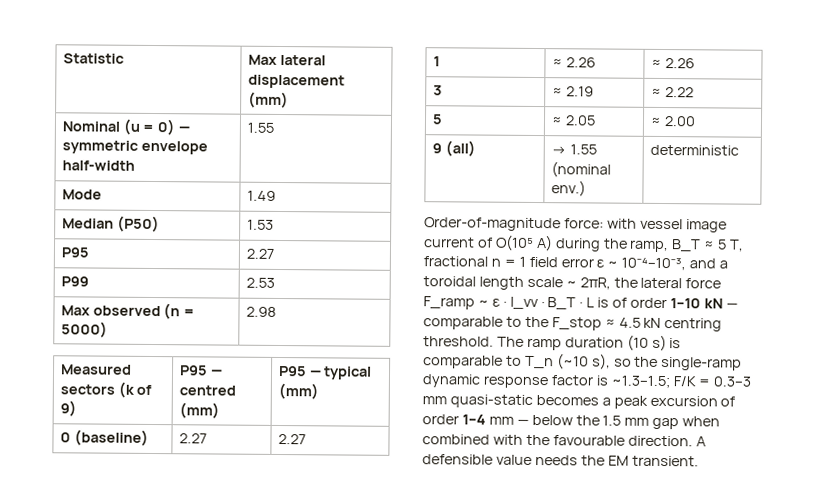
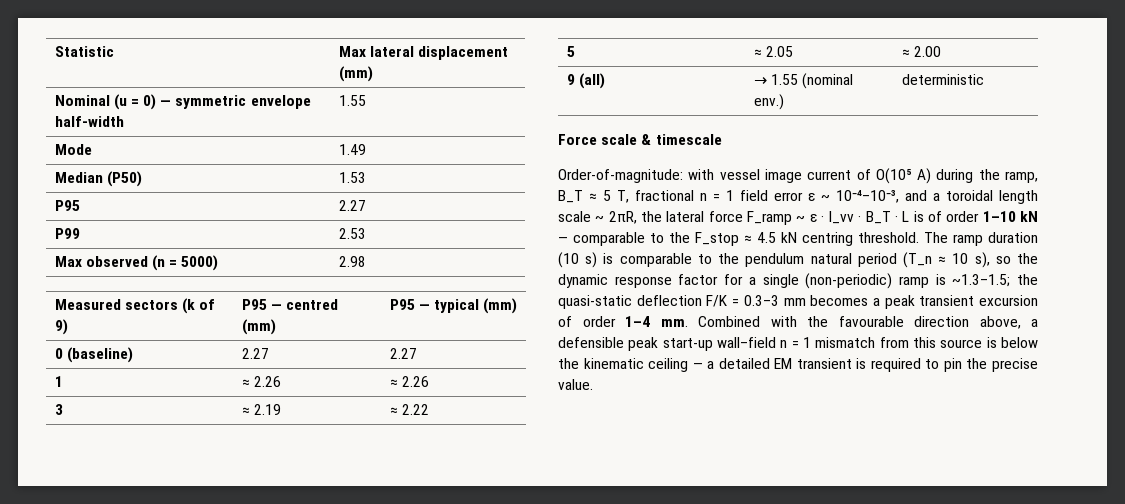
- Order-of-magnitude force: with vessel image current of O(10⁵ A) during the ramp, B_T ≈ 5 T, fractional n = 1 field error ε ~ 10⁻⁴–10⁻³, and a toroidal length scale ~ 2πR, the lateral force F_ramp ~ ε · I_vv · B_T · L is of order 1–10 kN — comparable to the F_stop ≈ 4.5 kN centring threshold.
+ Force scale & timescale
+ Order-of-magnitude: with vessel image current of O(10⁵ A) during the ramp, B_T ≈ 5 T, fractional n = 1 field error ε ~ 10⁻⁴–10⁻³, and a toroidal length scale ~ 2πR, the lateral force F_ramp ~ ε · I_vv · B_T · L is of order 1–10 kN — comparable to the F_stop ≈ 4.5 kN centring threshold.
- The ramp duration (10 s) is comparable to T_n (~10 s), so the single-ramp dynamic response factor is ~1.3–1.5; F/K = 0.3–3 mm quasi-static becomes a peak excursion of order 1–4 mm — below the 1.5 mm gap when combined with the favourable direction. A defensible value needs the EM transient.
+ The ramp duration (10 s) is comparable to the pendulum natural period (T_n ≈ 10 s), so the dynamic response factor for a single (non-periodic) ramp is ~1.3–1.5; the quasi-static deflection F/K = 0.3–3 mm becomes a peak transient excursion of order 1–4 mm. Combined with the favourable direction above, a defensible peak start-up wall–field n = 1 mismatch from this source is below the kinematic ceiling — a detailed EM transient is required to pin the precise value.

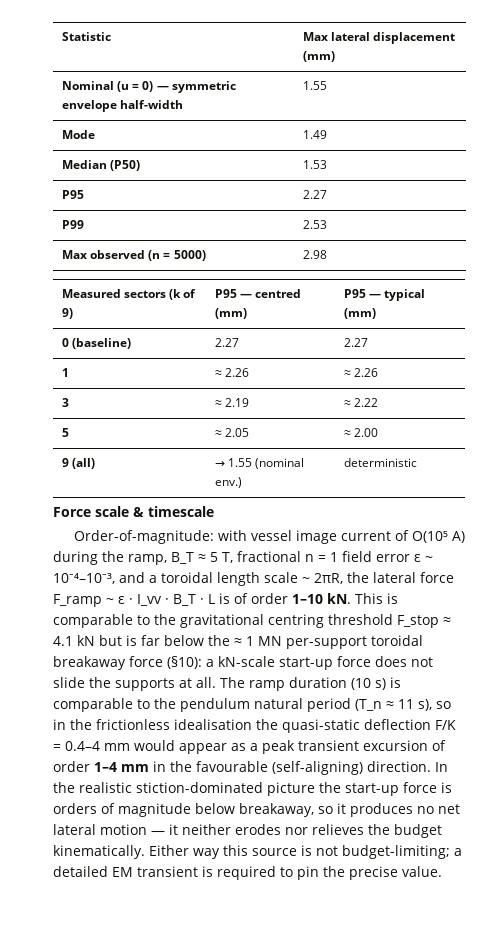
- Order-of-magnitude: with vessel image current of O(10⁵ A) during the ramp, B_T ≈ 5 T, fractional n = 1 field error ε ~ 10⁻⁴–10⁻³, and a toroidal length scale ~ 2πR, the lateral force F_ramp ~ ε · I_vv · B_T · L is of order 1–10 kN — comparable to the F_stop ≈ 4.5 kN centring threshold.
+ Order-of-magnitude: with vessel image current of O(10⁵ A) during the ramp, B_T ≈ 5 T, fractional n = 1 field error ε ~ 10⁻⁴–10⁻³, and a toroidal length scale ~ 2πR, the lateral force F_ramp ~ ε · I_vv · B_T · L is of order 1–10 kN. This is comparable to the gravitational centring threshold F_stop ≈ 4.1 kN but is far below the ≈ 1 MN per-support toroidal breakaway force (§10): a kN-scale start-up force does not slide the supports at all.
- The ramp duration (10 s) is comparable to the pendulum natural period (T_n ≈ 10 s), so the dynamic response factor for a single (non-periodic) ramp is ~1.3–1.5; the quasi-static deflection F/K = 0.3–3 mm becomes a peak transient excursion of order 1–4 mm. Combined with the favourable direction above, a defensible peak start-up wall–field n = 1 mismatch from this source is below the kinematic ceiling — a detailed EM transient is required to pin the precise value.
+ The ramp duration (10 s) is comparable to the pendulum natural period (T_n ≈ 11 s), so in the frictionless idealisation the quasi-static deflection F/K = 0.4–4 mm would appear as a peak transient excursion of order 1–4 mm in the favourable (self-aligning) direction. In the realistic stiction-dominated picture the start-up force is orders of magnitude below breakaway, so it produces no net lateral motion — it neither erodes nor relieves the budget kinematically. Either way this source is not budget-limiting; a detailed EM transient is required to pin the precise value.

